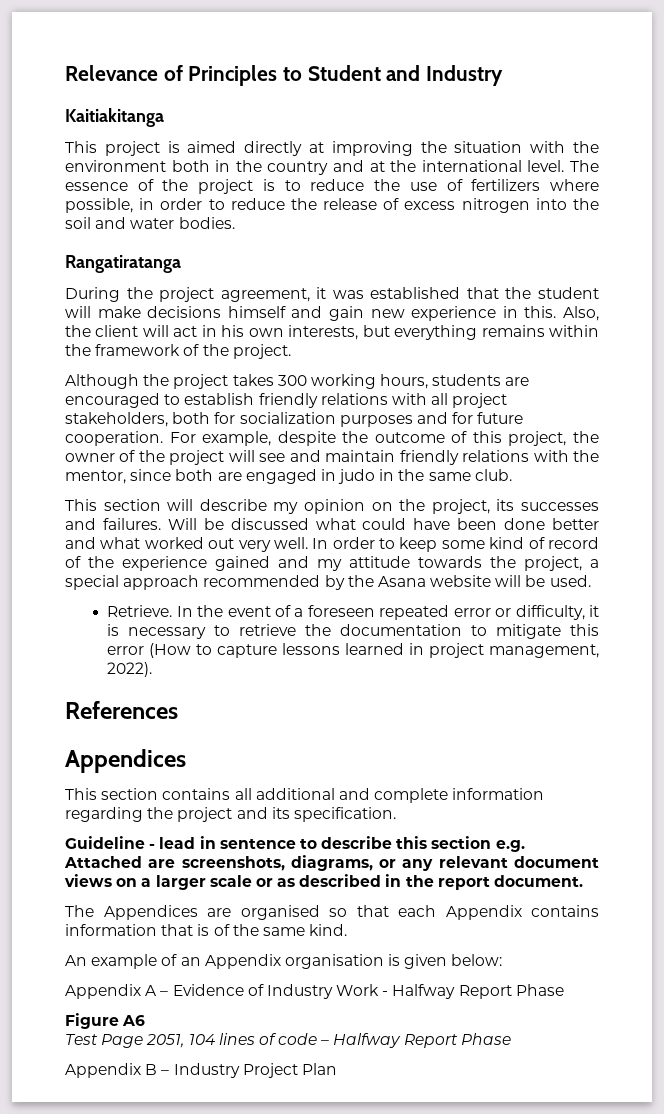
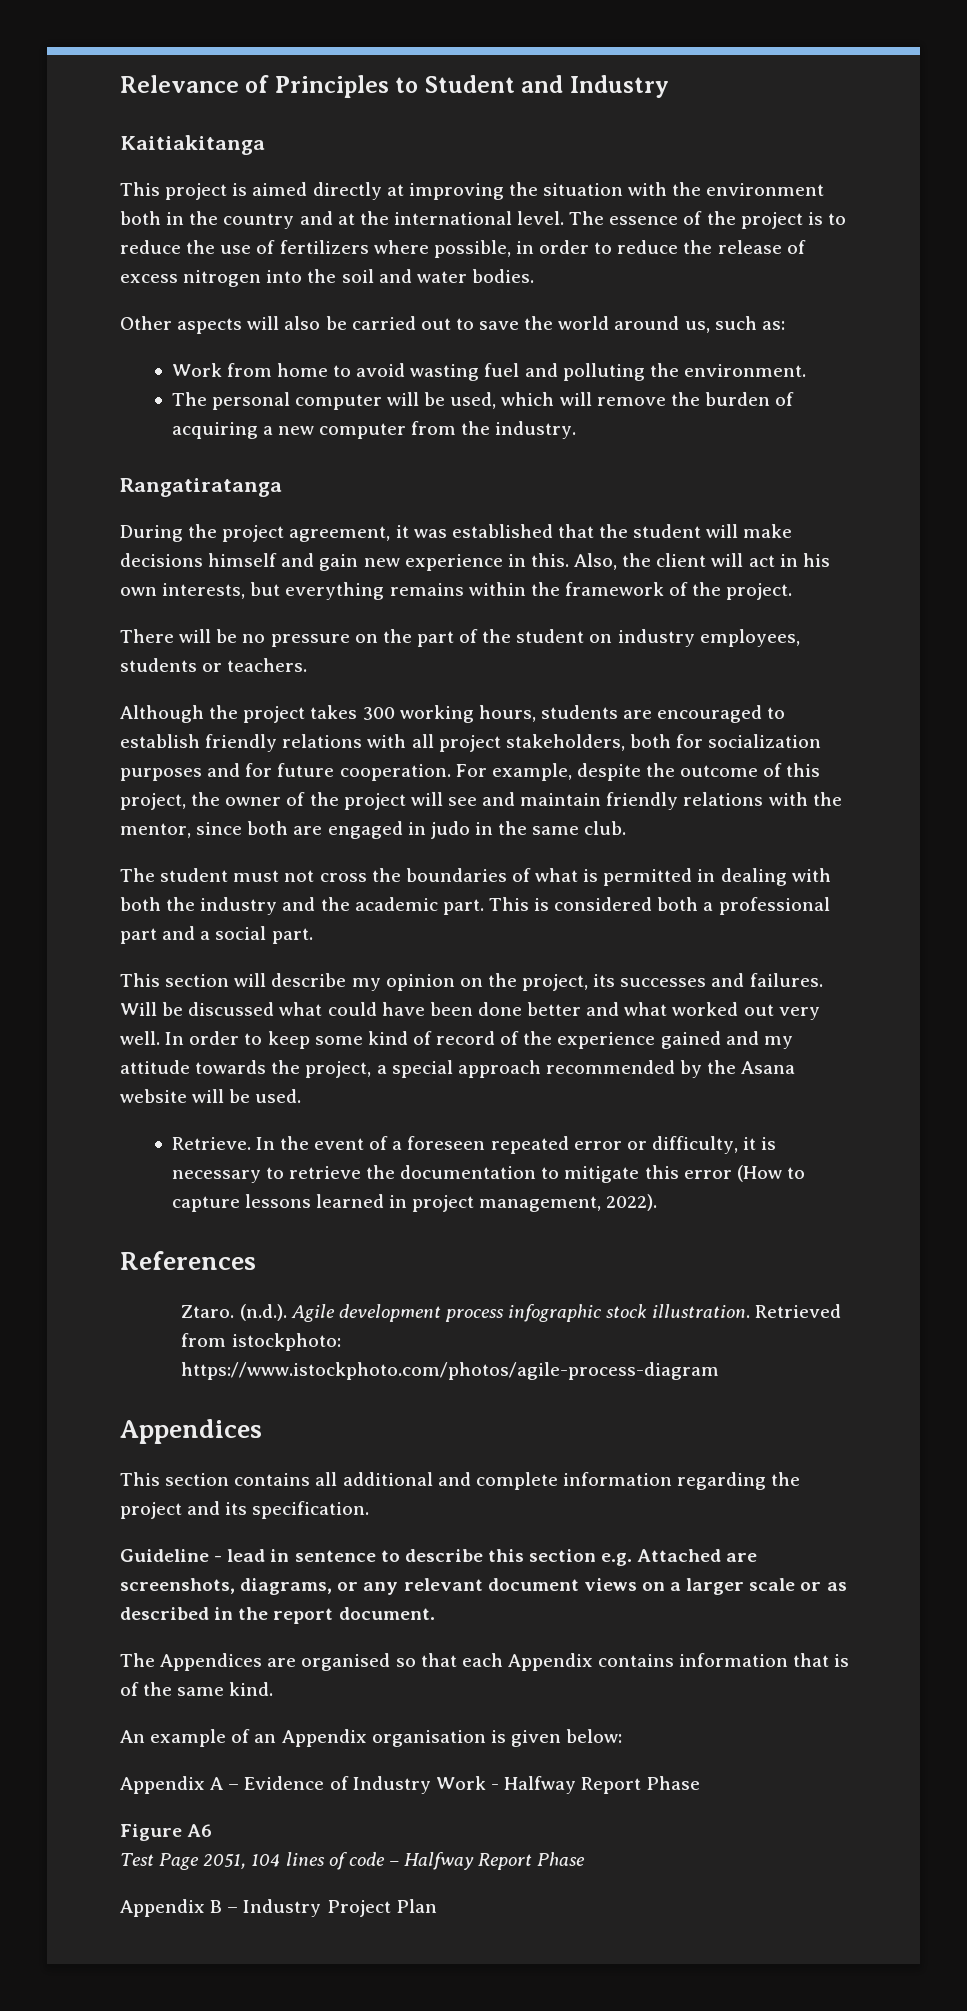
+ Other aspects will also be carried out to save the world around us, such as:
+ Work from home to avoid wasting fuel and polluting the environment.
+ The personal computer will be used, which will remove the burden of acquiring a new computer from the industry.
+ There will be no pressure on the part of the student on industry employees, students or teachers.
+ The student must not cross the boundaries of what is permitted in dealing with both the industry and the academic part. This is considered both a professional part and a social part.
+ Ztaro. (n.d.). Agile development process infographic stock illustration. Retrieved from istockphoto: https://www.istockphoto.com/photos/agile-process-diagram

